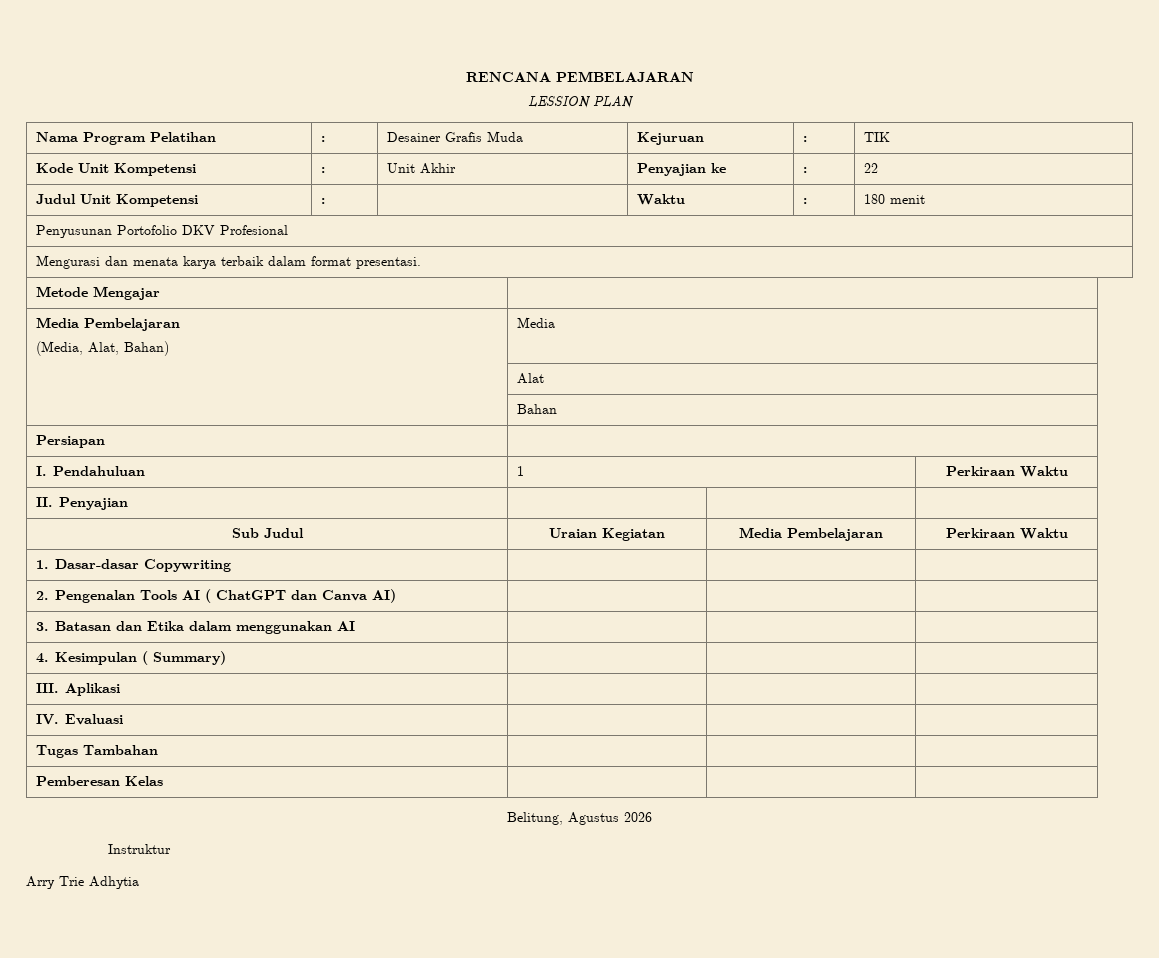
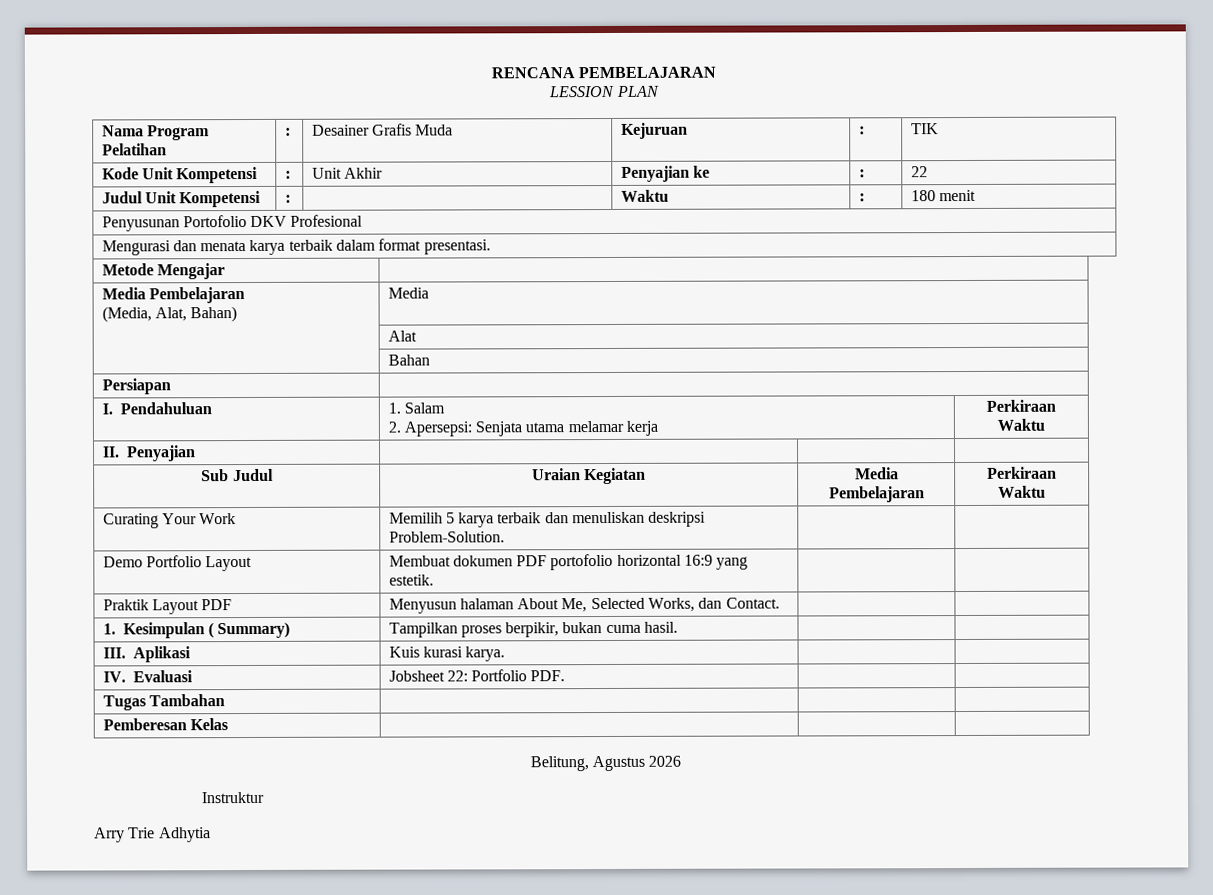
- I. Pendahuluan | 1 | Perkiraan Waktu
+ I. Pendahuluan | 1. Salam
+ 2. Apersepsi: Senjata utama melamar kerja | Perkiraan Waktu
- 1. Dasar-dasar Copywriting | | |
- 2. Pengenalan Tools AI ( ChatGPT dan Canva AI) | | |
- 3. Batasan dan Etika dalam menggunakan AI | | |
- 4. Kesimpulan ( Summary) | | |
+ Curating Your Work | Memilih 5 karya terbaik dan menuliskan deskripsi Problem-Solution. | |
+ Demo Portfolio Layout | Membuat dokumen PDF portofolio horizontal 16:9 yang estetik. | |
+ Praktik Layout PDF | Menyusun halaman About Me, Selected Works, dan Contact. | |
+ 1. Kesimpulan ( Summary) | Tampilkan proses berpikir, bukan cuma hasil. | |
- III. Aplikasi | | |
+ III. Aplikasi | Kuis kurasi karya. | |
- IV. Evaluasi | | |
+ IV. Evaluasi | Jobsheet 22: Portfolio PDF. | |

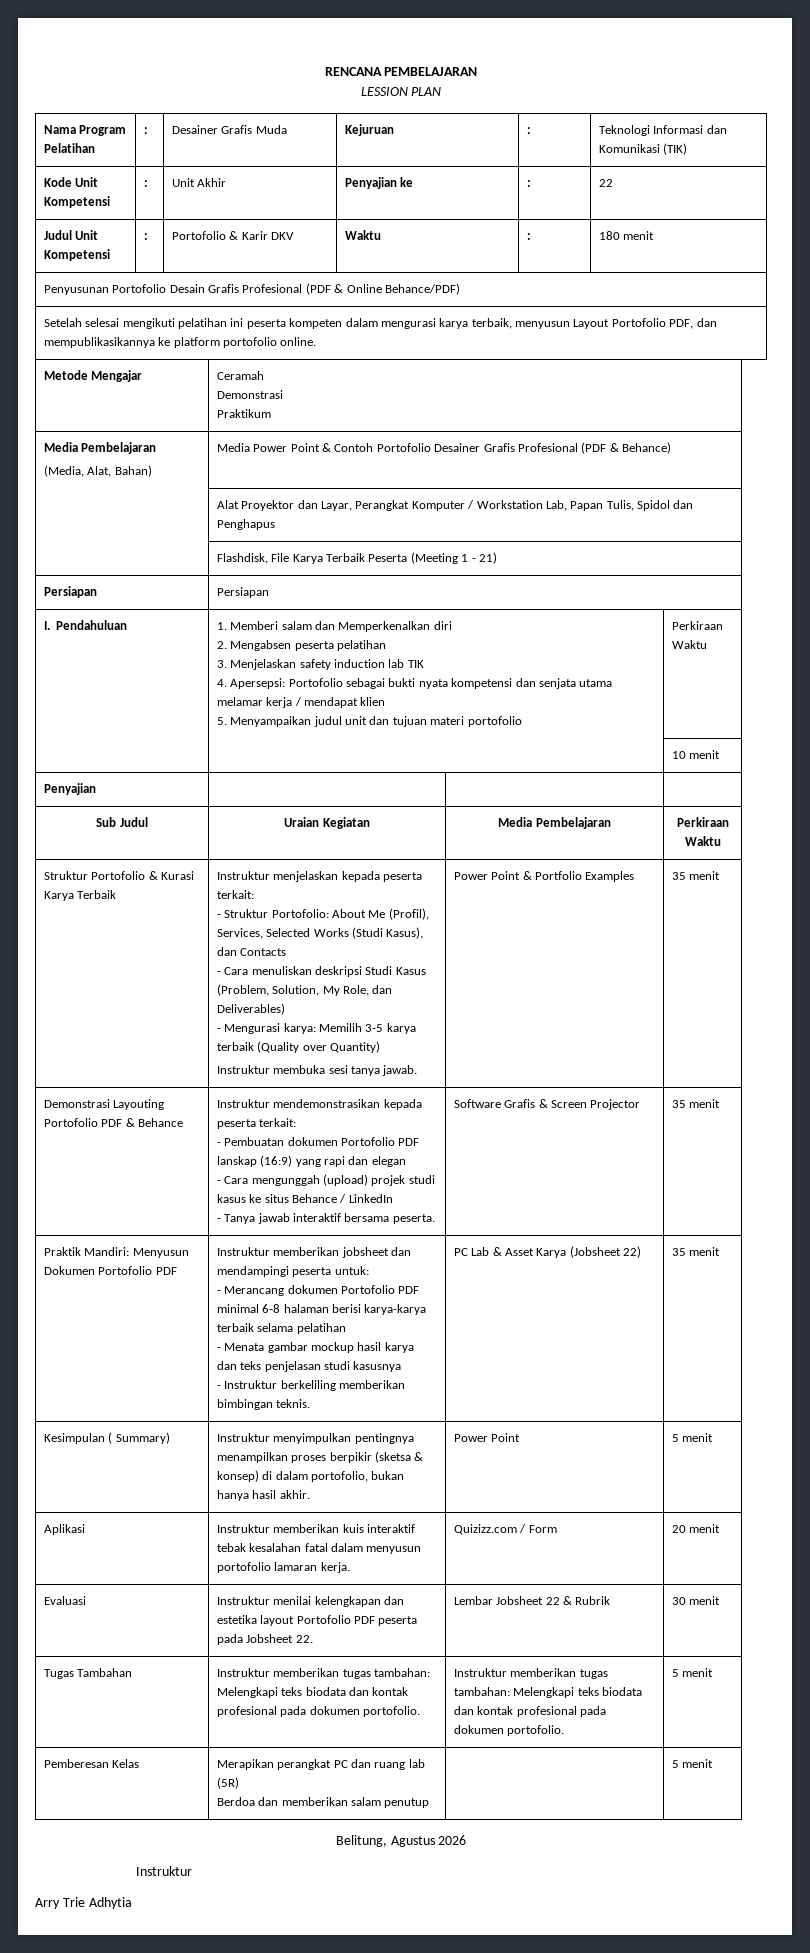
- Nama Program Pelatihan | : | Desainer Grafis Muda | Kejuruan | : | TIK
+ Nama Program Pelatihan | : | Desainer Grafis Muda | Kejuruan | : | Teknologi Informasi dan Komunikasi (TIK)
- Judul Unit Kompetensi | : | | Waktu | : | 180 menit
+ Judul Unit Kompetensi | : | Portofolio & Karir DKV | Waktu | : | 180 menit
- Penyusunan Portofolio DKV Profesional
- Mengurasi dan menata karya terbaik dalam format presentasi.
+ Penyusunan Portofolio Desain Grafis Profesional (PDF & Online Behance/PDF)
+ Setelah selesai mengikuti pelatihan ini peserta kompeten dalam mengurasi karya terbaik, menyusun Layout Portofolio PDF, dan mempublikasikannya ke platform portofolio online.
- Metode Mengajar |
+ Metode Mengajar | Ceramah
+ Demonstrasi
+ Praktikum
  Media Pembelajaran
- (Media, Alat, Bahan) | Media
- | Alat
- | Bahan
+ (Media, Alat, Bahan) | Media Power Point & Contoh Portofolio Desainer Grafis Profesional (PDF & Behance)
+ | Alat Proyektor dan Layar, Perangkat Komputer / Workstation Lab, Papan Tulis, Spidol dan Penghapus
+ | Flashdisk, File Karya Terbaik Peserta (Meeting 1 - 21)
- Persiapan |
+ Persiapan | Persiapan
- 1. Salam
- 2. Apersepsi: Senjata utama melamar kerja | Perkiraan Waktu
- II. Penyajian | | |
+ 1. Memberi salam dan Memperkenalkan diri
+ 2. Mengabsen peserta pelatihan
+ 3. Menjelaskan safety induction lab TIK
+ 4. Apersepsi: Portofolio sebagai bukti nyata kompetensi dan senjata utama melamar kerja / mendapat klien
+ 5. Menyampaikan judul unit dan tujuan materi portofolio | Perkiraan Waktu
+ | | 10 menit
+ Penyajian | | |
- Curating Your Work | Memilih 5 karya terbaik dan menuliskan deskripsi Problem-Solution. | |
- Demo Portfolio Layout | Membuat dokumen PDF portofolio horizontal 16:9 yang estetik. | |
- Praktik Layout PDF | Menyusun halaman About Me, Selected Works, dan Contact. | |
- 1. Kesimpulan ( Summary) | Tampilkan proses berpikir, bukan cuma hasil. | |
- III. Aplikasi | Kuis kurasi karya. | |
- IV. Evaluasi | Jobsheet 22: Portfolio PDF. | |
- Tugas Tambahan | | |
- Pemberesan Kelas | | |
+ Struktur Portofolio & Kurasi Karya Terbaik | Instruktur menjelaskan kepada peserta terkait:
+ - Struktur Portofolio: About Me (Profil), Services, Selected Works (Studi Kasus), dan Contacts
+ - Cara menuliskan deskripsi Studi Kasus (Problem, Solution, My Role, dan Deliverables)
+ - Mengurasi karya: Memilih 3-5 karya terbaik (Quality over Quantity)
+ Instruktur membuka sesi tanya jawab. | Power Point & Portfolio Examples | 35 menit
+ Demonstrasi Layouting Portofolio PDF & Behance | Instruktur mendemonstrasikan kepada peserta terkait:
+ - Pembuatan dokumen Portofolio PDF lanskap (16:9) yang rapi dan elegan
+ - Cara mengunggah (upload) projek studi kasus ke situs Behance / LinkedIn
+ - Tanya jawab interaktif bersama peserta. | Software Grafis & Screen Projector | 35 menit
+ Praktik Mandiri: Menyusun Dokumen Portofolio PDF | Instruktur memberikan jobsheet dan mendampingi peserta untuk:
+ - Merancang dokumen Portofolio PDF minimal 6-8 halaman berisi karya-karya terbaik selama pelatihan
+ - Menata gambar mockup hasil karya dan teks penjelasan studi kasusnya
+ - Instruktur berkeliling memberikan bimbingan teknis. | PC Lab & Asset Karya (Jobsheet 22) | 35 menit
+ Kesimpulan ( Summary) | Instruktur menyimpulkan pentingnya menampilkan proses berpikir (sketsa & konsep) di dalam portofolio, bukan hanya hasil akhir. | Power Point | 5 menit
+ Aplikasi | Instruktur memberikan kuis interaktif tebak kesalahan fatal dalam menyusun portofolio lamaran kerja. | Quizizz.com / Form | 20 menit
+ Evaluasi | Instruktur menilai kelengkapan dan estetika layout Portofolio PDF peserta pada Jobsheet 22. | Lembar Jobsheet 22 & Rubrik | 30 menit
+ Tugas Tambahan | Instruktur memberikan tugas tambahan: Melengkapi teks biodata dan kontak profesional pada dokumen portofolio. | Instruktur memberikan tugas tambahan: Melengkapi teks biodata dan kontak profesional pada dokumen portofolio. | 5 menit
+ Pemberesan Kelas | Merapikan perangkat PC dan ruang lab (5R)
+ Berdoa dan memberikan salam penutup | | 5 menit

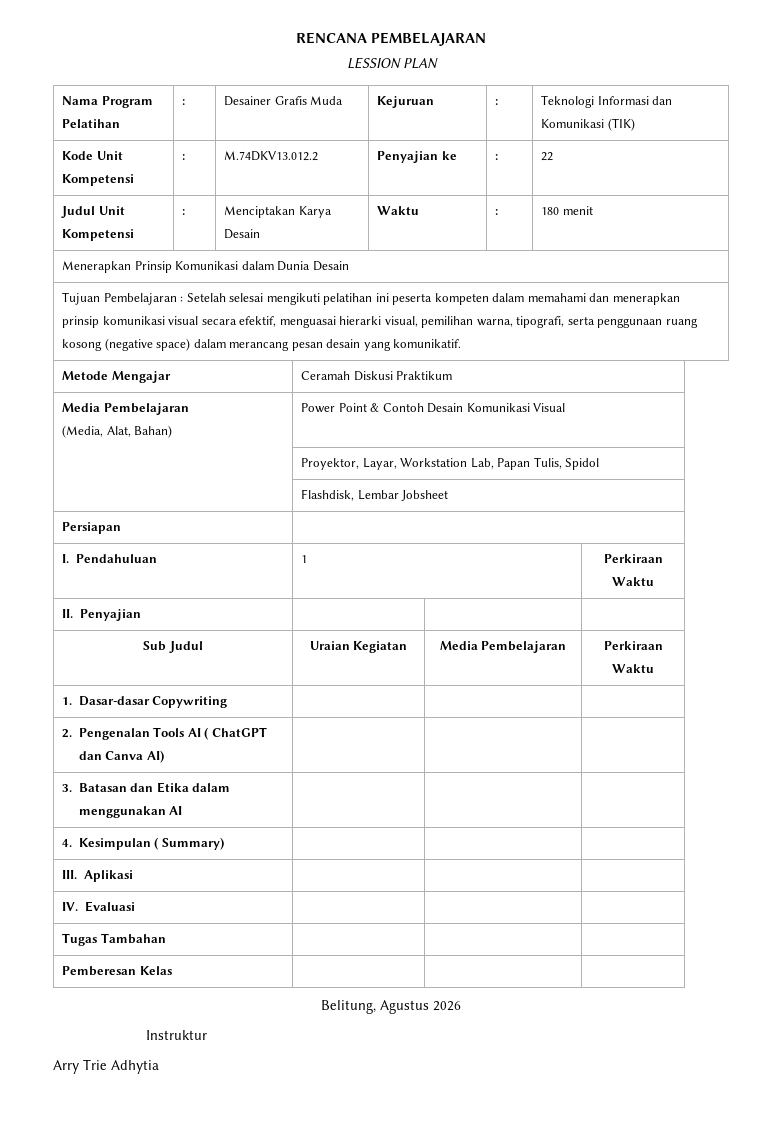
- Kode Unit Kompetensi | : | Unit Akhir | Penyajian ke | : | 22
+ Kode Unit Kompetensi | : | M.74DKV13.012.2 | Penyajian ke | : | 22
- Judul Unit Kompetensi | : | Portofolio & Karir DKV | Waktu | : | 180 menit
+ Judul Unit Kompetensi | : | Menciptakan Karya Desain | Waktu | : | 180 menit
- Penyusunan Portofolio Desain Grafis Profesional (PDF & Online Behance/PDF)
- Setelah selesai mengikuti pelatihan ini peserta kompeten dalam mengurasi karya terbaik, menyusun Layout Portofolio PDF, dan mempublikasikannya ke platform portofolio online.
+ Menerapkan Prinsip Komunikasi dalam Dunia Desain
+ Tujuan Pembelajaran : Setelah selesai mengikuti pelatihan ini peserta kompeten dalam memahami dan menerapkan prinsip komunikasi visual secara efektif, menguasai hierarki visual, pemilihan warna, tipografi, serta penggunaan ruang kosong (negative space) dalam merancang pesan desain yang komunikatif.
- Metode Mengajar | Ceramah
- Demonstrasi
- Praktikum
+ Metode Mengajar | Ceramah Diskusi Praktikum
  Media Pembelajaran
- (Media, Alat, Bahan) | Media Power Point & Contoh Portofolio Desainer Grafis Profesional (PDF & Behance)
- | Alat Proyektor dan Layar, Perangkat Komputer / Workstation Lab, Papan Tulis, Spidol dan Penghapus
+ (Media, Alat, Bahan) | Power Point & Contoh Desain Komunikasi Visual
+ | Proyektor, Layar, Workstation Lab, Papan Tulis, Spidol
- | Flashdisk, File Karya Terbaik Peserta (Meeting 1 - 21)
+ | Flashdisk, Lembar Jobsheet
- Persiapan | Persiapan
+ Persiapan |
- 1. Memberi salam dan Memperkenalkan diri
- 2. Mengabsen peserta pelatihan
- 3. Menjelaskan safety induction lab TIK
- 4. Apersepsi: Portofolio sebagai bukti nyata kompetensi dan senjata utama melamar kerja / mendapat klien
- 5. Menyampaikan judul unit dan tujuan materi portofolio | Perkiraan Waktu
- | | 10 menit
- Penyajian | | |
+ 1 | Perkiraan Waktu
+ II. Penyajian | | |
- Struktur Portofolio & Kurasi Karya Terbaik | Instruktur menjelaskan kepada peserta terkait:
- - Struktur Portofolio: About Me (Profil), Services, Selected Works (Studi Kasus), dan Contacts
- - Cara menuliskan deskripsi Studi Kasus (Problem, Solution, My Role, dan Deliverables)
- - Mengurasi karya: Memilih 3-5 karya terbaik (Quality over Quantity)
- Instruktur membuka sesi tanya jawab. | Power Point & Portfolio Examples | 35 menit
- Demonstrasi Layouting Portofolio PDF & Behance | Instruktur mendemonstrasikan kepada peserta terkait:
- - Pembuatan dokumen Portofolio PDF lanskap (16:9) yang rapi dan elegan
- - Cara mengunggah (upload) projek studi kasus ke situs Behance / LinkedIn
- - Tanya jawab interaktif bersama peserta. | Software Grafis & Screen Projector | 35 menit
- Praktik Mandiri: Menyusun Dokumen Portofolio PDF | Instruktur memberikan jobsheet dan mendampingi peserta untuk:
- - Merancang dokumen Portofolio PDF minimal 6-8 halaman berisi karya-karya terbaik selama pelatihan
- - Menata gambar mockup hasil karya dan teks penjelasan studi kasusnya
- - Instruktur berkeliling memberikan bimbingan teknis. | PC Lab & Asset Karya (Jobsheet 22) | 35 menit
- Kesimpulan ( Summary) | Instruktur menyimpulkan pentingnya menampilkan proses berpikir (sketsa & konsep) di dalam portofolio, bukan hanya hasil akhir. | Power Point | 5 menit
- Aplikasi | Instruktur memberikan kuis interaktif tebak kesalahan fatal dalam menyusun portofolio lamaran kerja. | Quizizz.com / Form | 20 menit
- Evaluasi | Instruktur menilai kelengkapan dan estetika layout Portofolio PDF peserta pada Jobsheet 22. | Lembar Jobsheet 22 & Rubrik | 30 menit
- Tugas Tambahan | Instruktur memberikan tugas tambahan: Melengkapi teks biodata dan kontak profesional pada dokumen portofolio. | Instruktur memberikan tugas tambahan: Melengkapi teks biodata dan kontak profesional pada dokumen portofolio. | 5 menit
- Pemberesan Kelas | Merapikan perangkat PC dan ruang lab (5R)
- Berdoa dan memberikan salam penutup | | 5 menit
+ 1. Dasar-dasar Copywriting | | |
+ 2. Pengenalan Tools AI ( ChatGPT dan Canva AI) | | |
+ 3. Batasan dan Etika dalam menggunakan AI | | |
+ 4. Kesimpulan ( Summary) | | |
+ III. Aplikasi | | |
+ IV. Evaluasi | | |
+ Tugas Tambahan | | |
+ Pemberesan Kelas | | |

